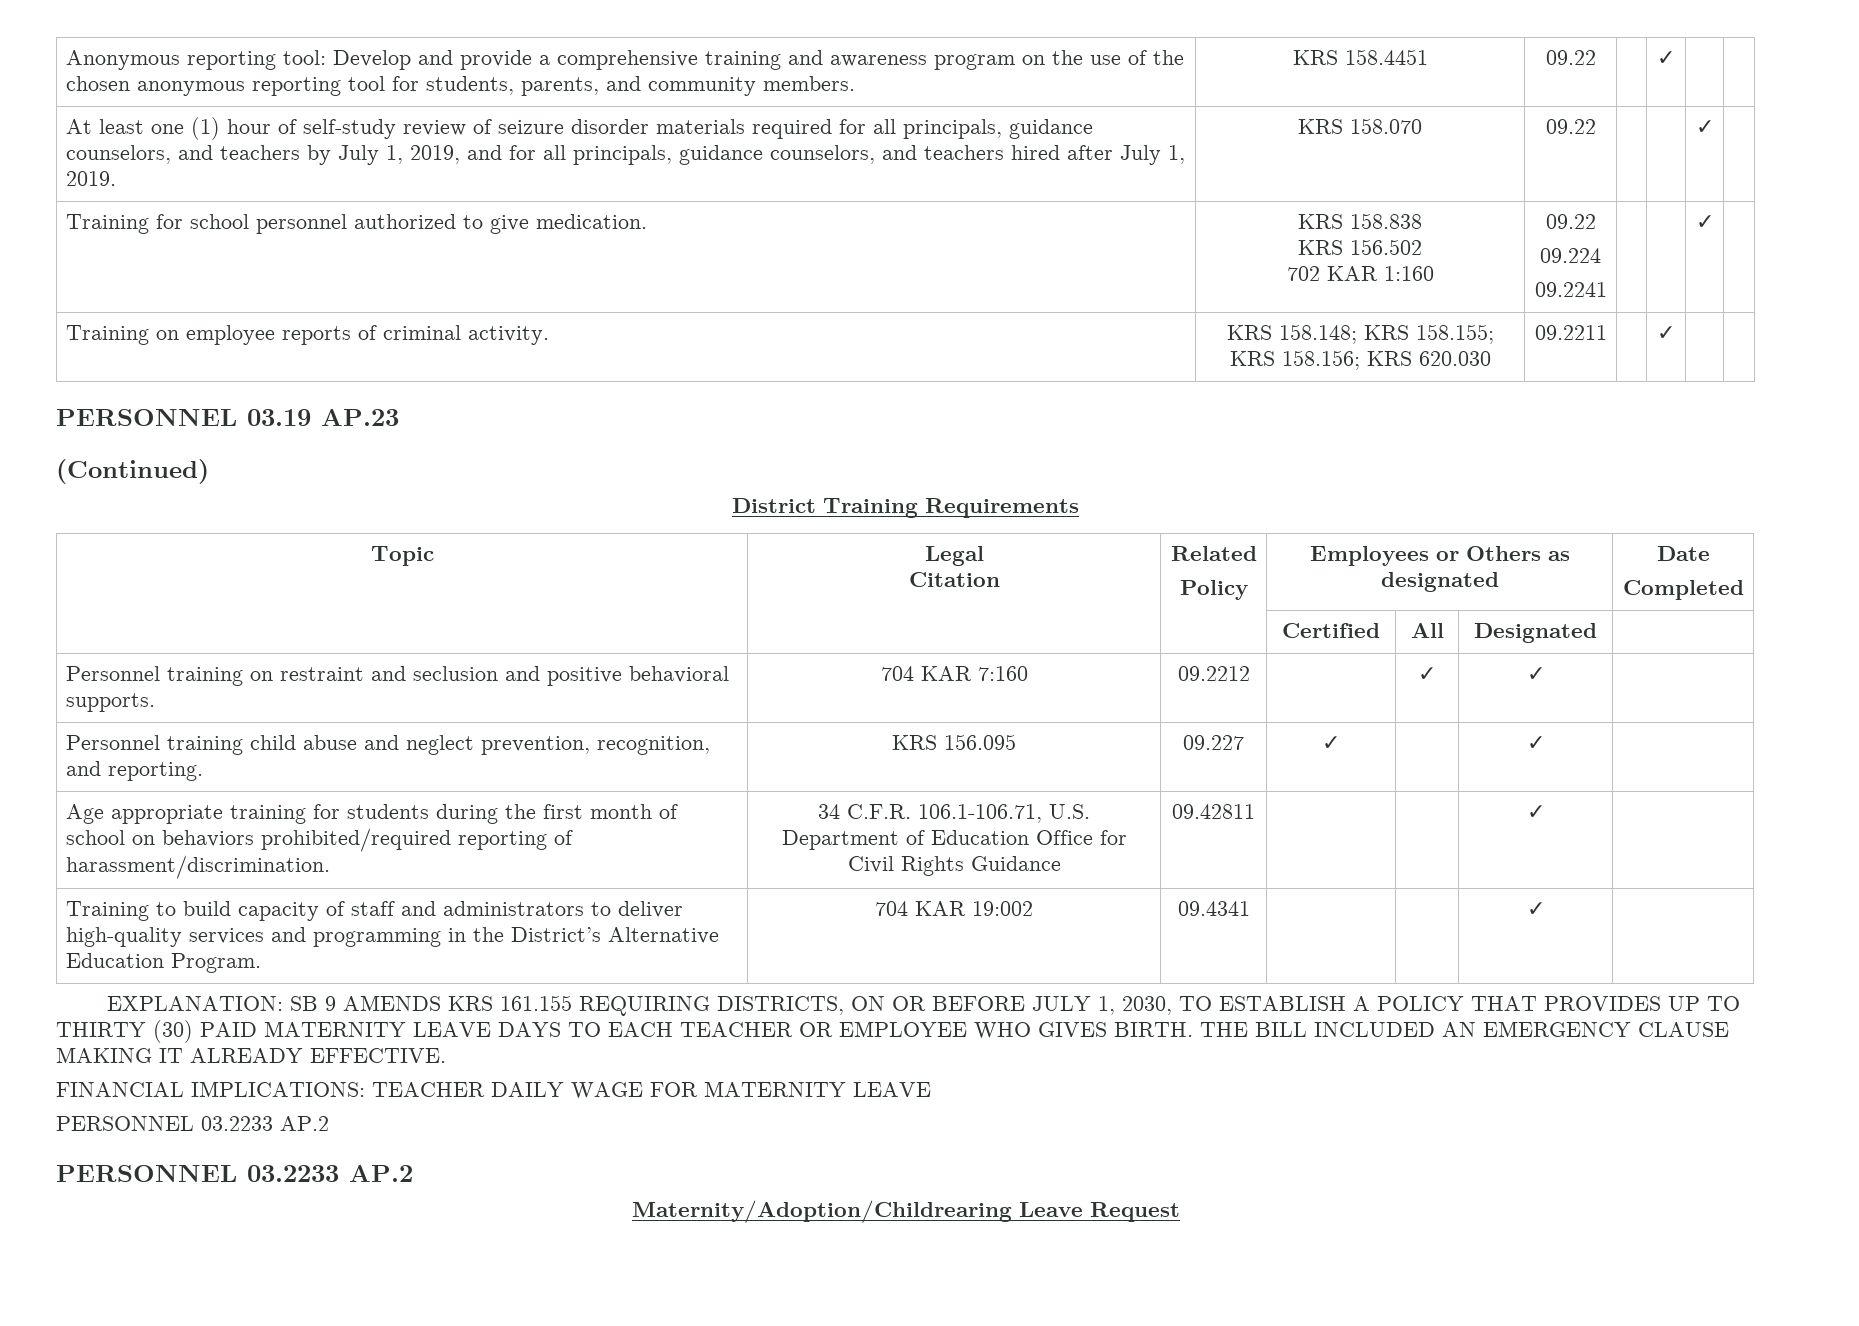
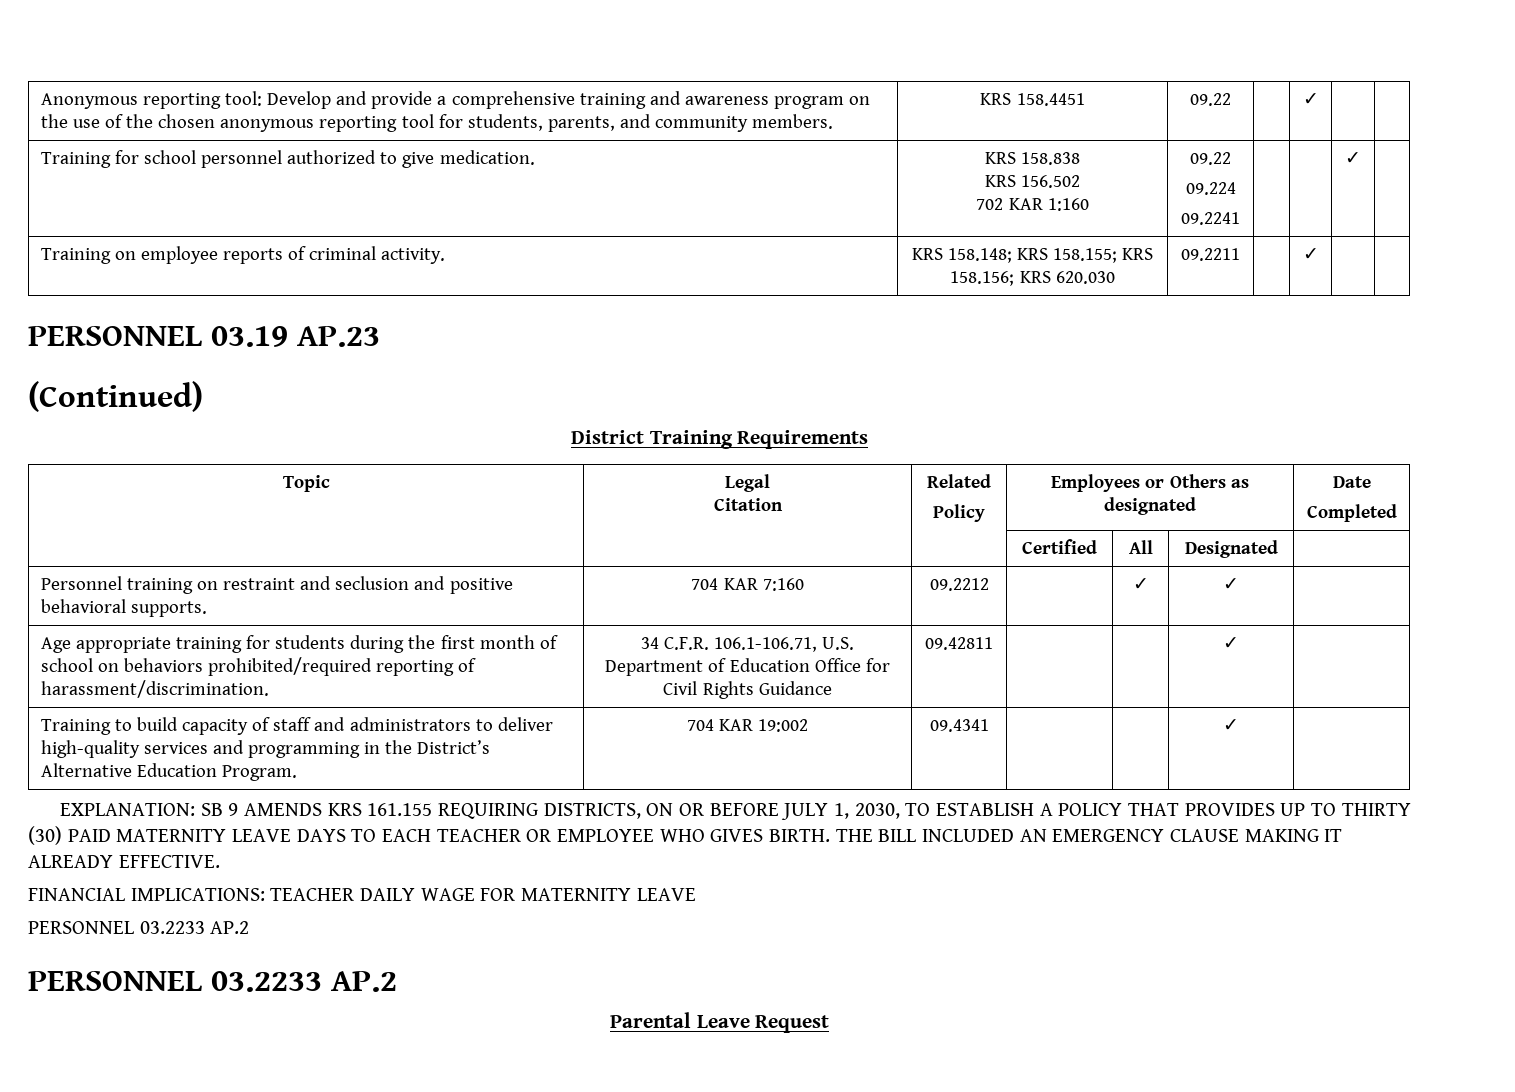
- At least one (1) hour of self-study review of seizure disorder materials required for all principals, guidance counselors, and teachers by July 1, 2019, and for all principals, guidance counselors, and teachers hired after July 1, 2019. | KRS 158.070 | 09.22 | | | ✓
- Personnel training child abuse and neglect prevention, recognition, and reporting. | KRS 156.095 | 09.227 | ✓ | | ✓ |
- Maternity/Adoption/Childrearing Leave Request
+ Parental Leave Request

